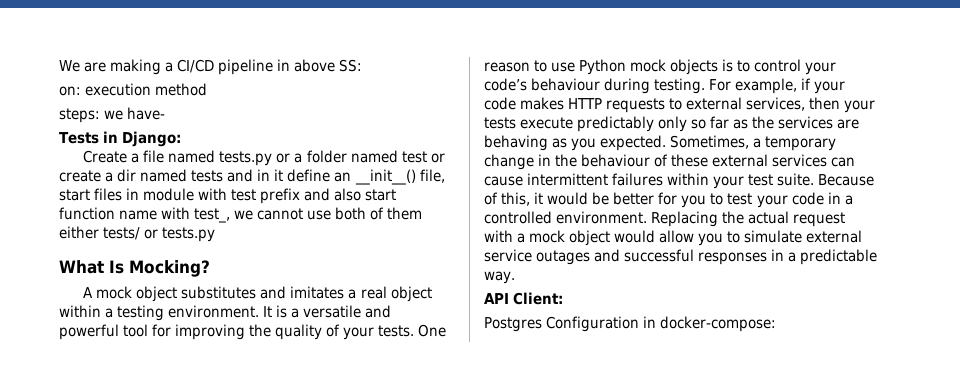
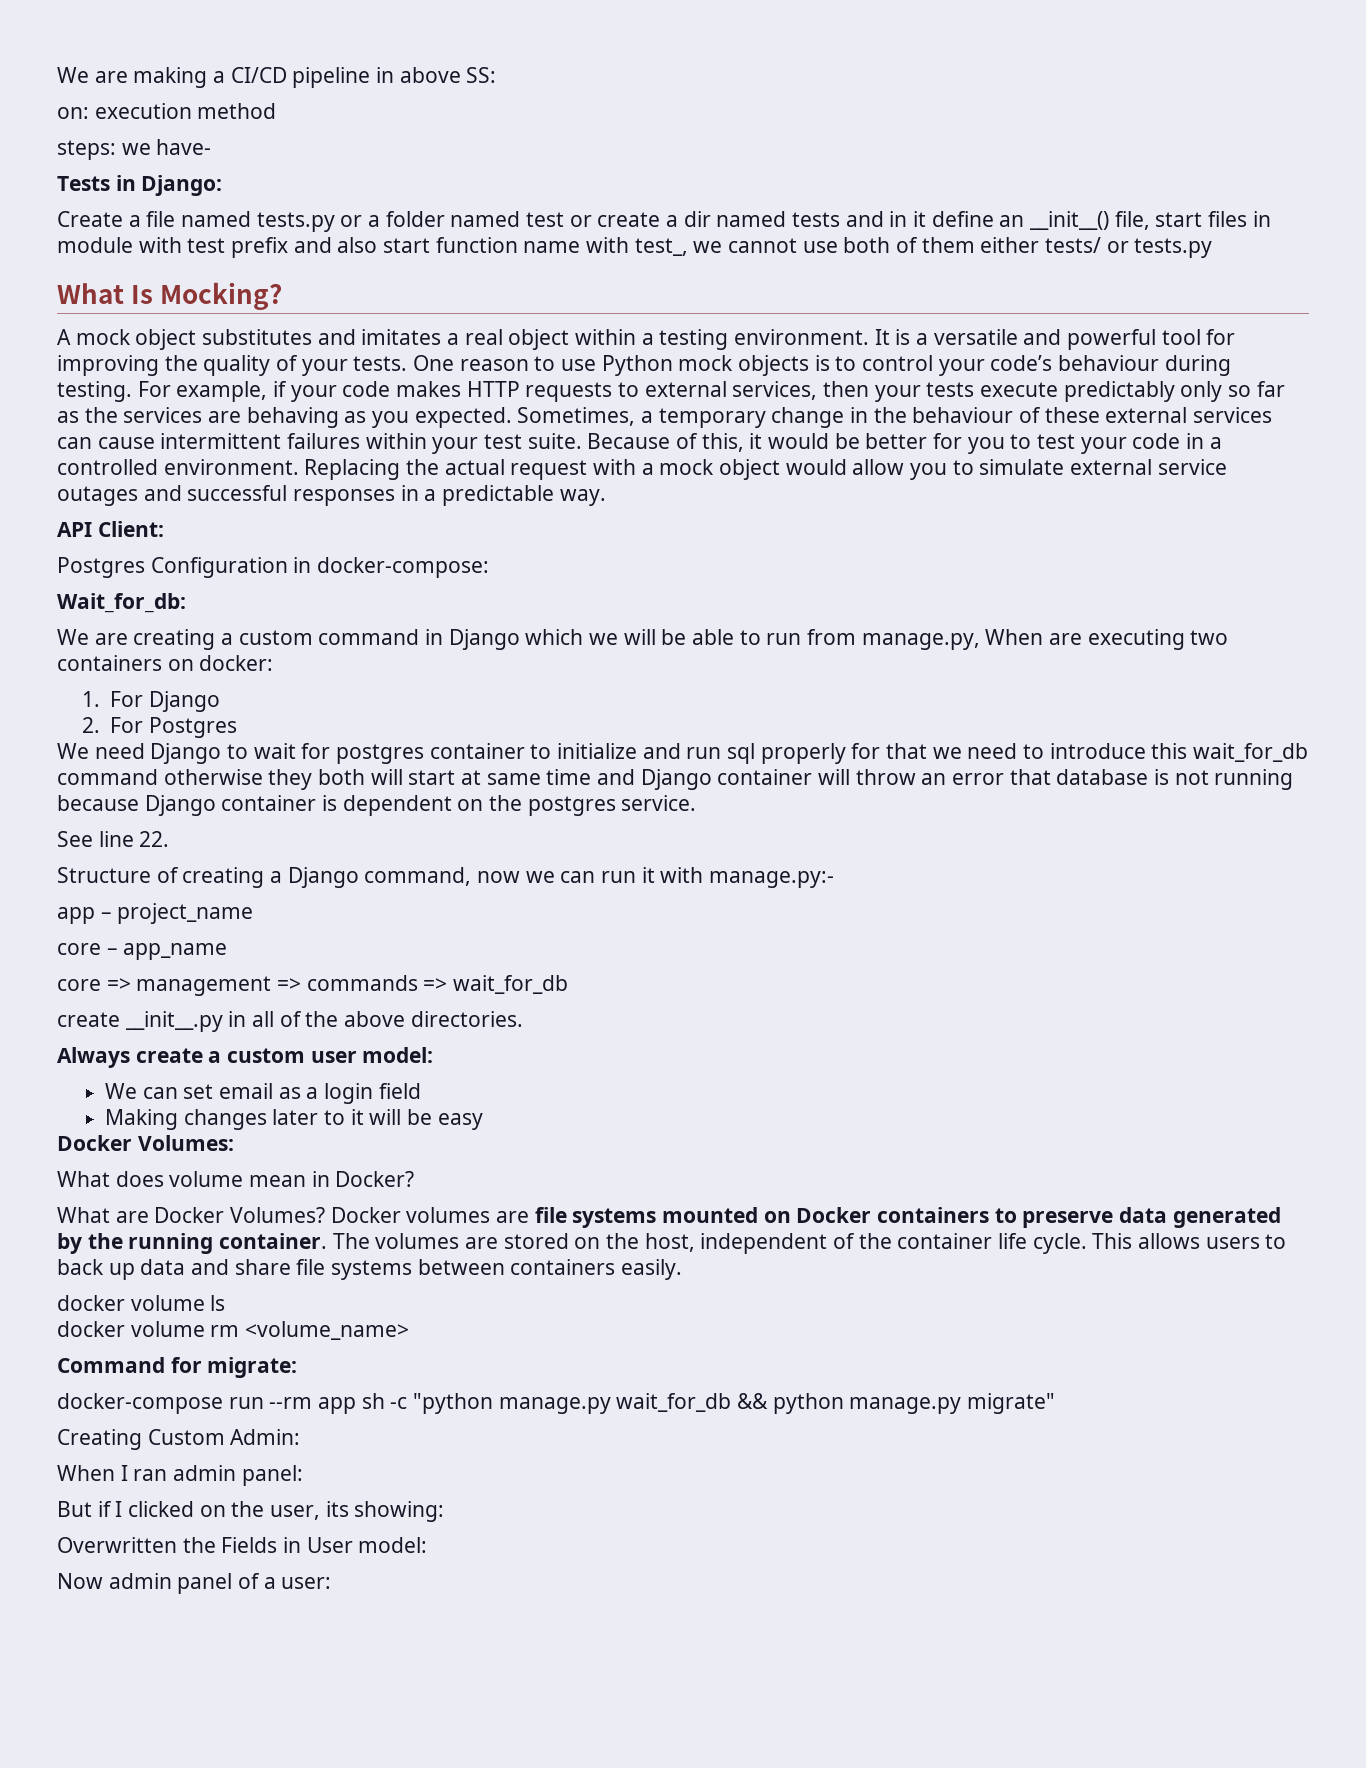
+ Wait_for_db:
+ We are creating a custom command in Django which we will be able to run from manage.py, When are executing two containers on docker:
+ 1. For Django
+ 2. For Postgres
+ We need Django to wait for postgres container to initialize and run sql properly for that we need to introduce this wait_for_db command otherwise they both will start at same time and Django container will throw an error that database is not running because Django container is dependent on the postgres service.
+ See line 22.
+ Structure of creating a Django command, now we can run it with manage.py:-
+ app – project_name
+ core – app_name
+ core => management => commands => wait_for_db
+ create __init__.py in all of the above directories.
+ Always create a custom user model:
+ We can set email as a login field
+ Making changes later to it will be easy
+ Docker Volumes:
+ What does volume mean in Docker?
+ What are Docker Volumes? Docker volumes are file systems mounted on Docker containers to preserve data generated by the running container. The volumes are stored on the host, independent of the container life cycle. This allows users to back up data and share file systems between containers easily.
+ docker volume ls
+ docker volume rm <volume_name>
+ Command for migrate:
+ docker-compose run --rm app sh -c "python manage.py wait_for_db && python manage.py migrate"
+ Creating Custom Admin:
+ When I ran admin panel:
+ But if I clicked on the user, its showing:
+ Overwritten the Fields in User model:
+ Now admin panel of a user:

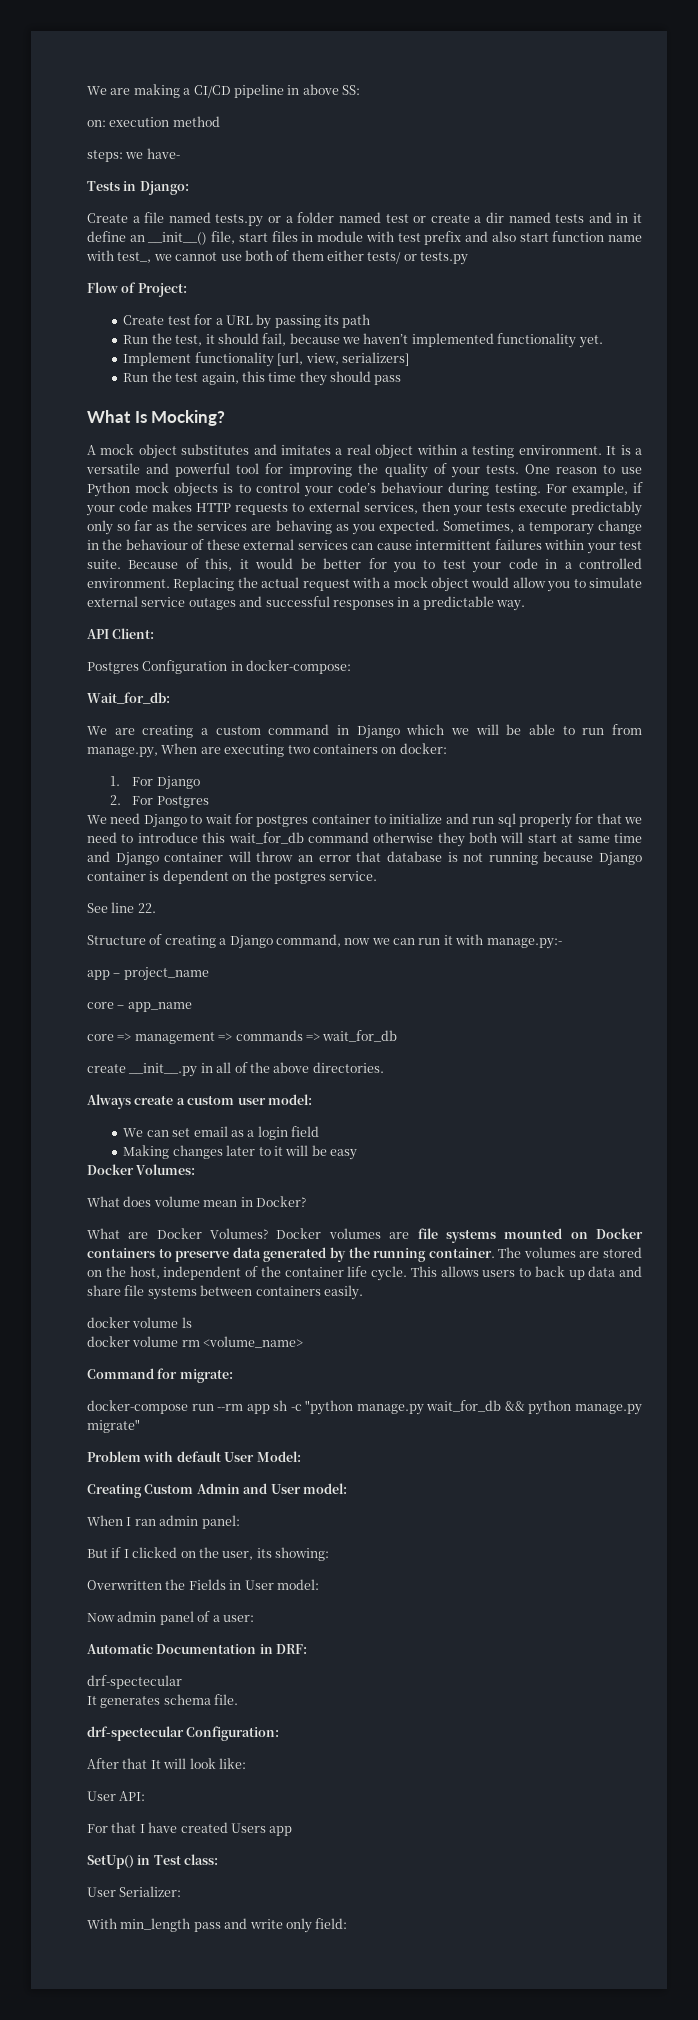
+ Flow of Project:
+ Create test for a URL by passing its path
+ Run the test, it should fail, because we haven’t implemented functionality yet.
+ Implement functionality [url, view, serializers]
+ Run the test again, this time they should pass
- Creating Custom Admin:
+ Problem with default User Model:
+ Creating Custom Admin and User model:
+ Automatic Documentation in DRF:
+ drf-spectecular
+ It generates schema file.
+ drf-spectecular Configuration:
+ After that It will look like:
+ User API:
+ For that I have created Users app
+ SetUp() in Test class:
+ User Serializer:
+ With min_length pass and write only field:

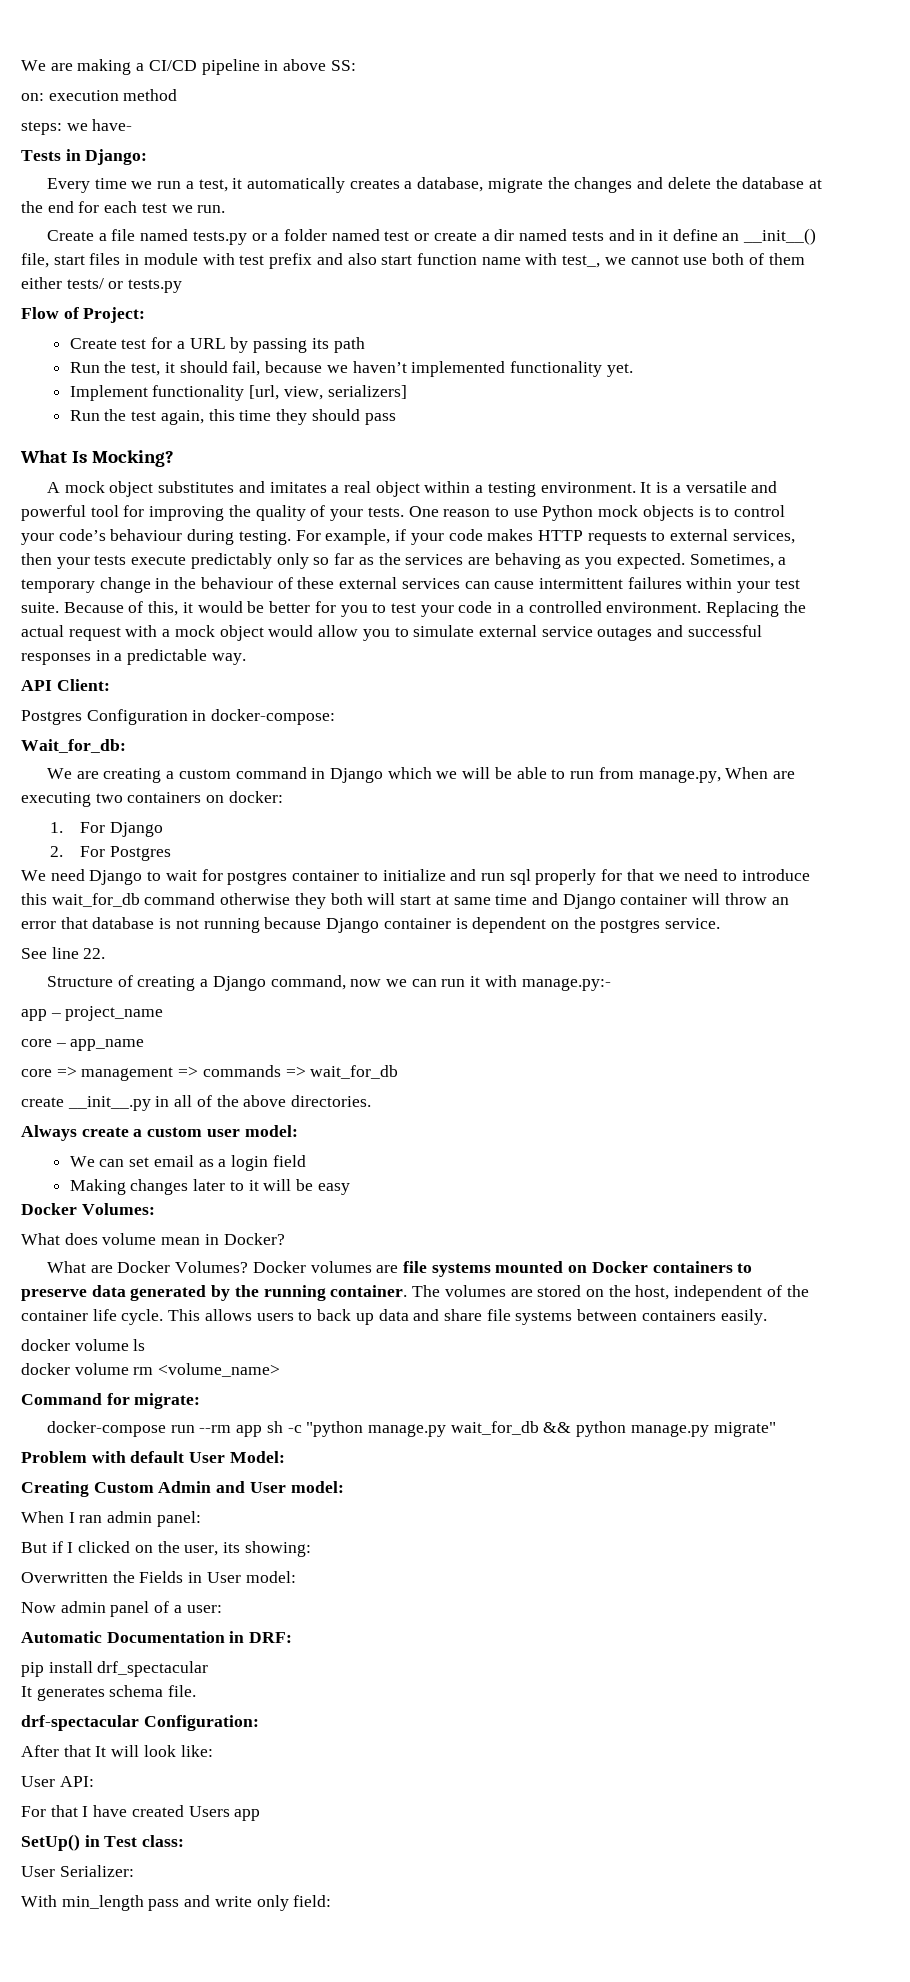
+ Every time we run a test, it automatically creates a database, migrate the changes and delete the database at the end for each test we run.
  Automatic Documentation in DRF:
- drf-spectecular
+ pip install drf_spectacular
- drf-spectecular Configuration:
+ drf-spectacular Configuration:

